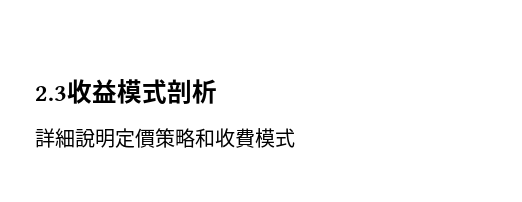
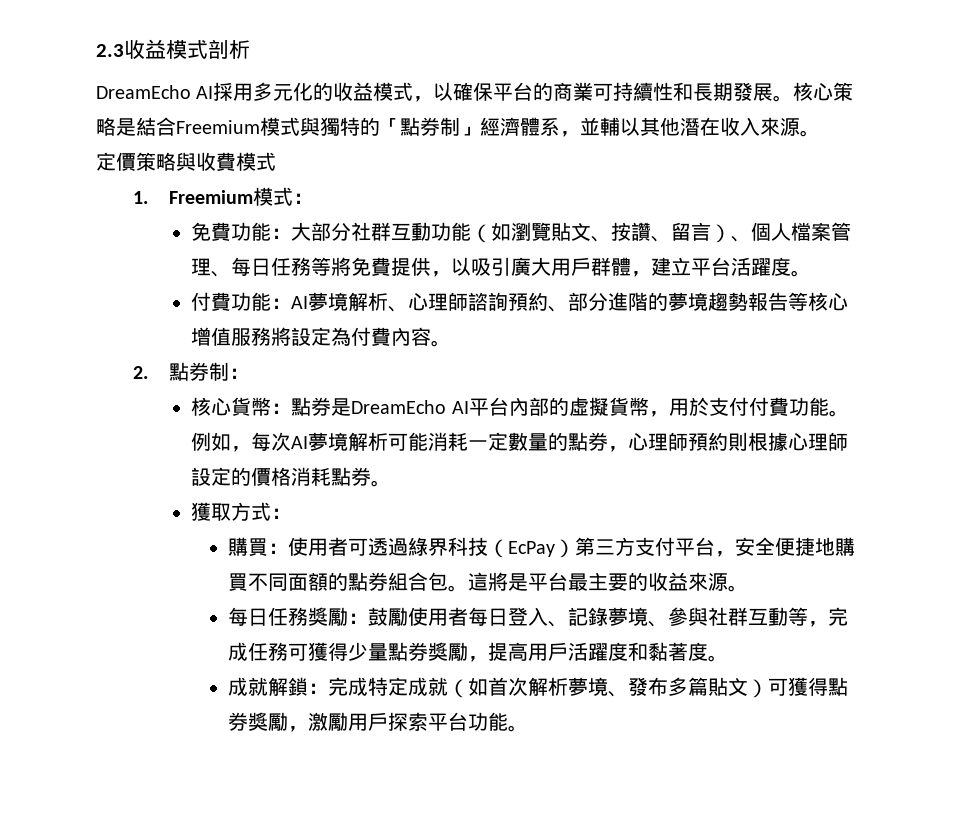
- 詳細說明定價策略和收費模式
+ DreamEcho AI採用多元化的收益模式，以確保平台的商業可持續性和長期發展。核心策略是結合Freemium模式與獨特的「點券制」經濟體系，並輔以其他潛在收入來源。
+ 定價策略與收費模式
+ 1. Freemium模式：
+ 免費功能：大部分社群互動功能（如瀏覽貼文、按讚、留言）、個人檔案管理、每日任務等將免費提供，以吸引廣大用戶群體，建立平台活躍度。
+ 付費功能：AI夢境解析、心理師諮詢預約、部分進階的夢境趨勢報告等核心增值服務將設定為付費內容。
+ 2.點券制：
+ 核心貨幣：點券是DreamEcho AI平台內部的虛擬貨幣，用於支付付費功能。例如，每次AI夢境解析可能消耗一定數量的點券，心理師預約則根據心理師設定的價格消耗點券。
+ 獲取方式：
+ 購買：使用者可透過綠界科技（EcPay）第三方支付平台，安全便捷地購買不同面額的點券組合包。這將是平台最主要的收益來源。
+ 每日任務獎勵：鼓勵使用者每日登入、記錄夢境、參與社群互動等，完成任務可獲得少量點券獎勵，提高用戶活躍度和黏著度。
+ 成就解鎖：完成特定成就（如首次解析夢境、發布多篇貼文）可獲得點券獎勵，激勵用戶探索平台功能。

